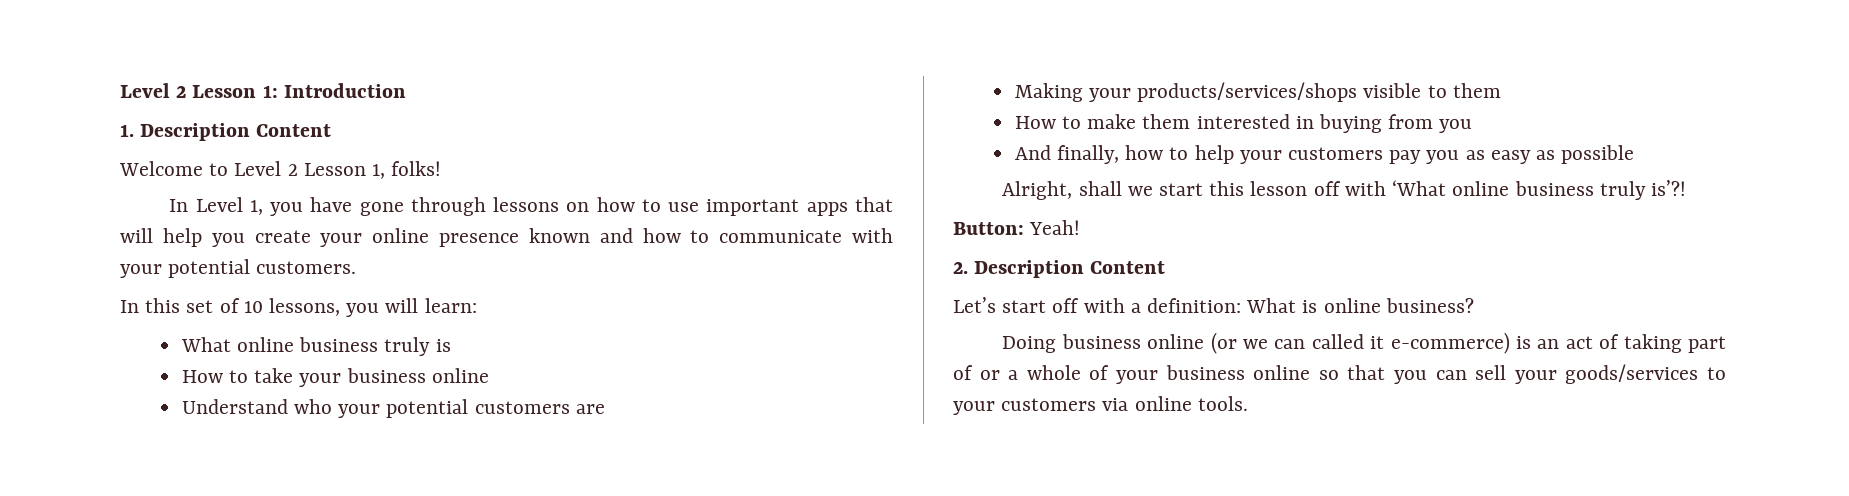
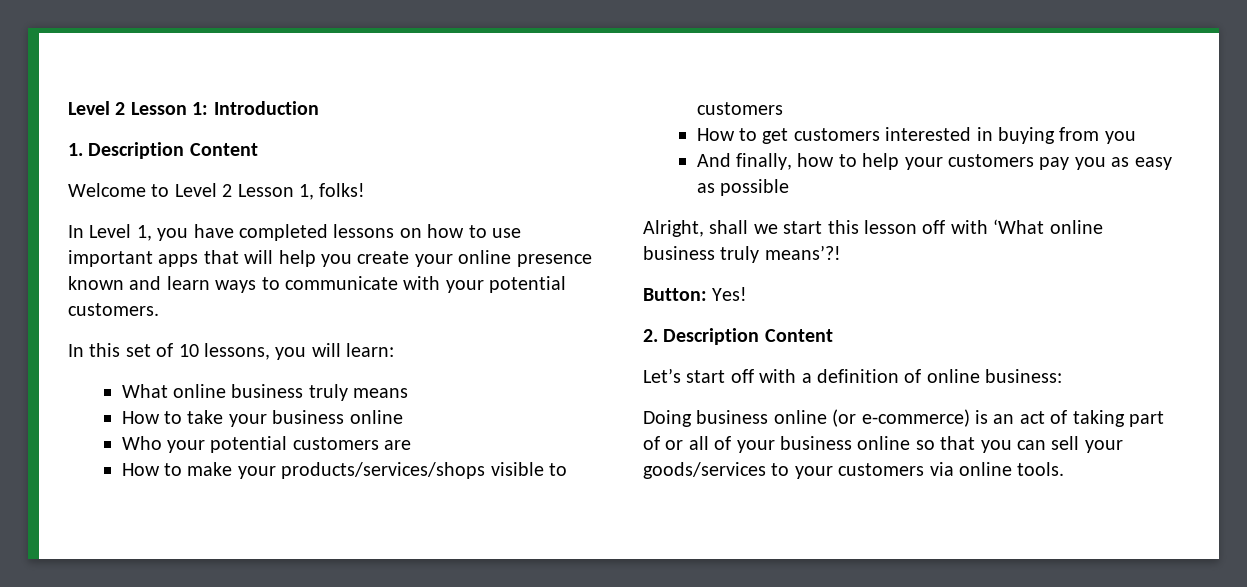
- In Level 1, you have gone through lessons on how to use important apps that will help you create your online presence known and how to communicate with your potential customers.
+ In Level 1, you have completed lessons on how to use important apps that will help you create your online presence known and learn ways to communicate with your potential customers.
- What online business truly is
+ What online business truly means
- Understand who your potential customers are
+ Who your potential customers are
- Making your products/services/shops visible to them
- How to make them interested in buying from you
+ How to make your products/services/shops visible to customers
+ How to get customers interested in buying from you
- Alright, shall we start this lesson off with ‘What online business truly is’?!
+ Alright, shall we start this lesson off with ‘What online business truly means’?!
- Button: Yeah!
+ Button: Yes!
- Let’s start off with a definition: What is online business?
+ Let’s start off with a definition of online business:
- Doing business online (or we can called it e-commerce) is an act of taking part of or a whole of your business online so that you can sell your goods/services to your customers via online tools.
+ Doing business online (or e-commerce) is an act of taking part of or all of your business online so that you can sell your goods/services to your customers via online tools.

